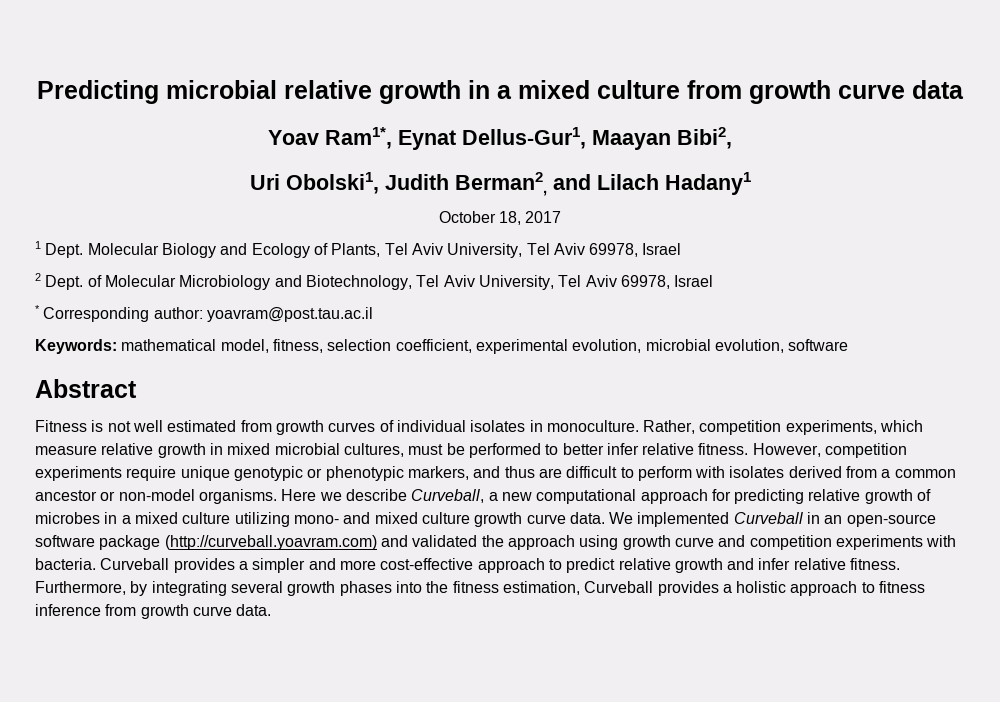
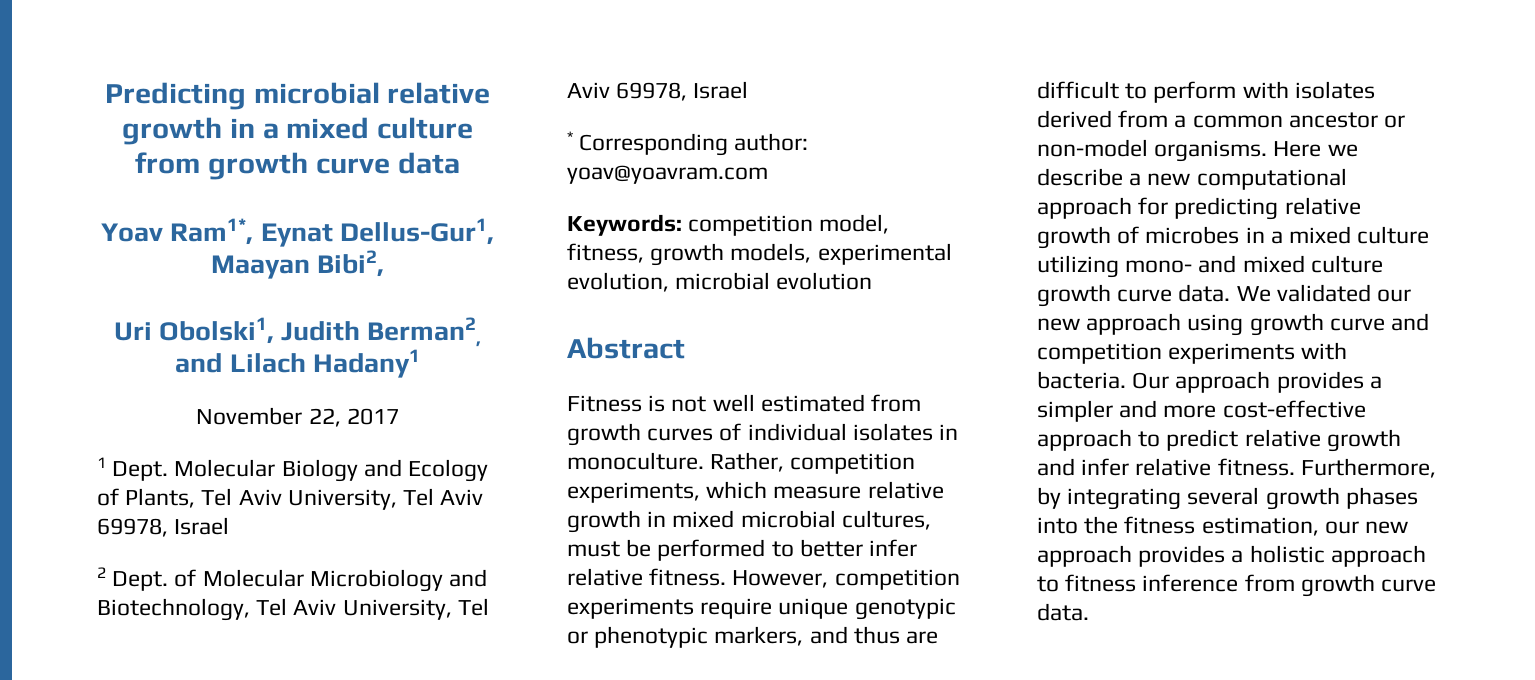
- October 18, 2017
+ November 22, 2017
- * Corresponding author: yoavram@post.tau.ac.il
+ * Corresponding author: yoav@yoavram.com
- Keywords: mathematical model, fitness, selection coefficient, experimental evolution, microbial evolution, software
+ Keywords: competition model, fitness, growth models, experimental evolution, microbial evolution
- Here we describe Curveball, a new computational approach for predicting relative growth of microbes in a mixed culture utilizing mono- and mixed culture growth curve data.
+ Here we describe a new computational approach for predicting relative growth of microbes in a mixed culture utilizing mono- and mixed culture growth curve data.
- We implemented Curveball in an open-source software package (http://curveball.yoavram.com) and validated the approach using growth curve and competition experiments with bacteria.
+ We validated our new approach using growth curve and competition experiments with bacteria.
- Curveball provides a simpler and more cost-effective approach to predict relative growth and infer relative fitness.
+ Our approach provides a simpler and more cost-effective approach to predict relative growth and infer relative fitness.
- Furthermore, by integrating several growth phases into the fitness estimation, Curveball provides a holistic approach to fitness inference from growth curve data.
+ Furthermore, by integrating several growth phases into the fitness estimation, our new approach provides a holistic approach to fitness inference from growth curve data.

